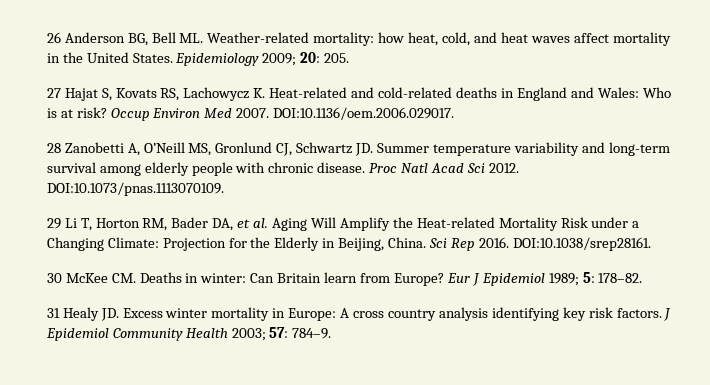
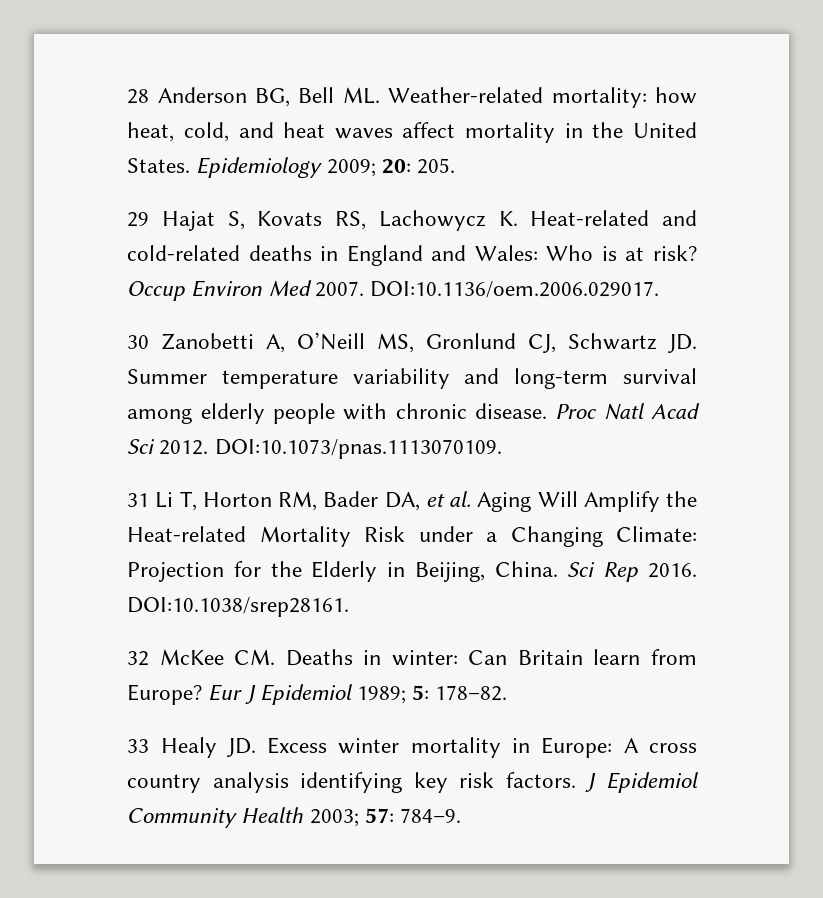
- 26 Anderson BG, Bell ML. Weather-related mortality: how heat, cold, and heat waves affect mortality in the United States.
+ 28 Anderson BG, Bell ML. Weather-related mortality: how heat, cold, and heat waves affect mortality in the United States.
- 27 Hajat S, Kovats RS, Lachowycz K. Heat-related and cold-related deaths in England and Wales: Who is at risk?
+ 29 Hajat S, Kovats RS, Lachowycz K. Heat-related and cold-related deaths in England and Wales: Who is at risk?
- 28 Zanobetti A, O’Neill MS, Gronlund CJ, Schwartz JD. Summer temperature variability and long-term survival among elderly people with chronic disease.
+ 30 Zanobetti A, O’Neill MS, Gronlund CJ, Schwartz JD. Summer temperature variability and long-term survival among elderly people with chronic disease.
- 29 Li T, Horton RM, Bader DA, et al. Aging Will Amplify the Heat-related Mortality Risk under a Changing Climate: Projection for the Elderly in Beijing, China.
+ 31 Li T, Horton RM, Bader DA, et al. Aging Will Amplify the Heat-related Mortality Risk under a Changing Climate: Projection for the Elderly in Beijing, China.
- 30 McKee CM. Deaths in winter: Can Britain learn from Europe?
+ 32 McKee CM. Deaths in winter: Can Britain learn from Europe?
- 31 Healy JD. Excess winter mortality in Europe: A cross country analysis identifying key risk factors.
+ 33 Healy JD. Excess winter mortality in Europe: A cross country analysis identifying key risk factors.

